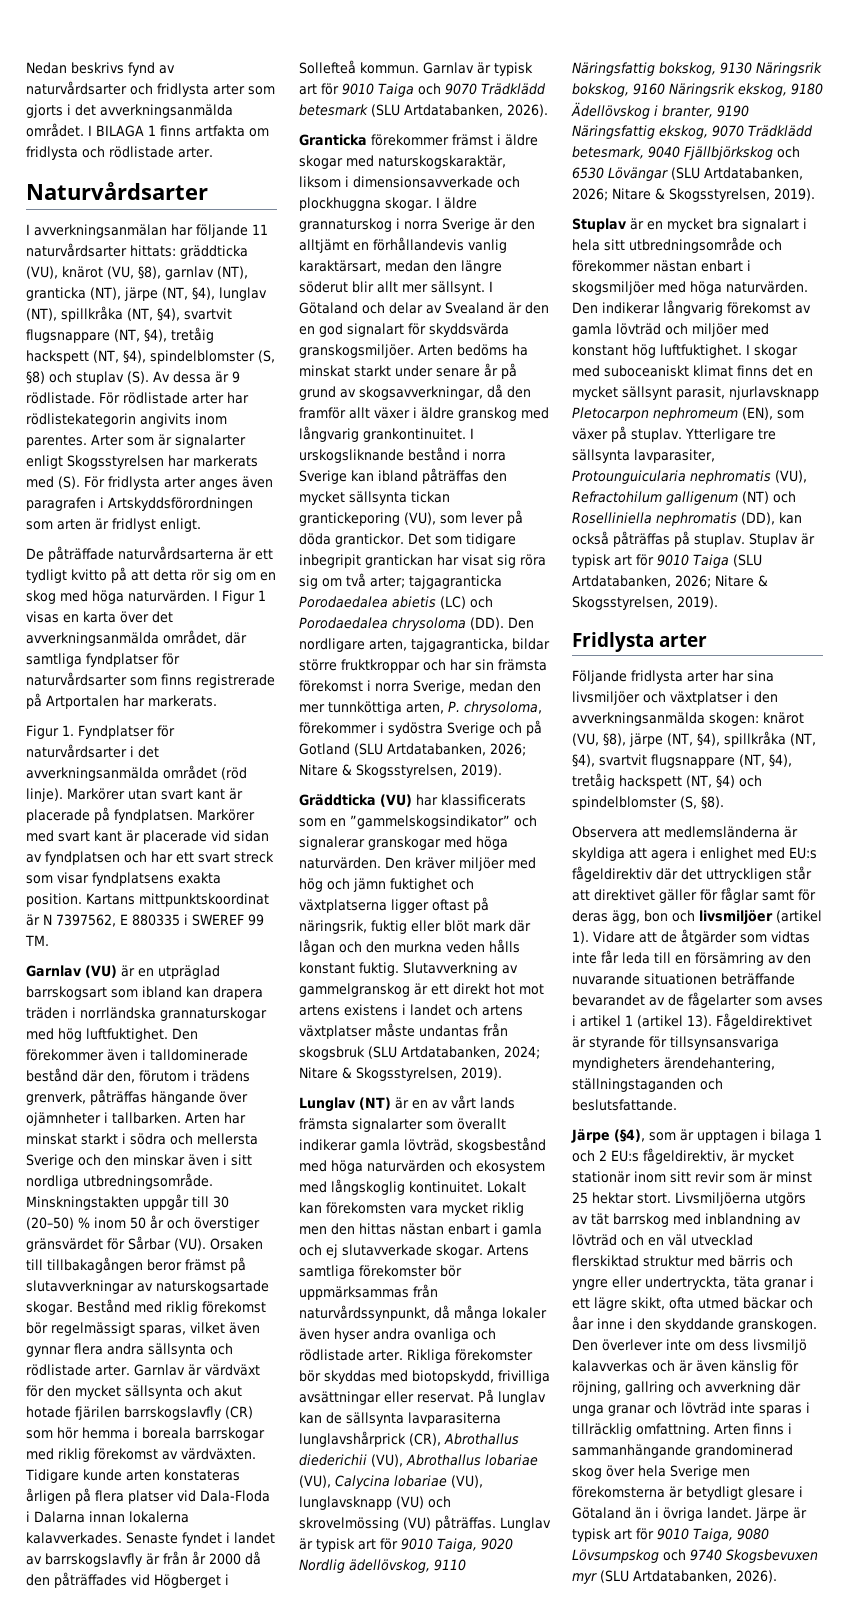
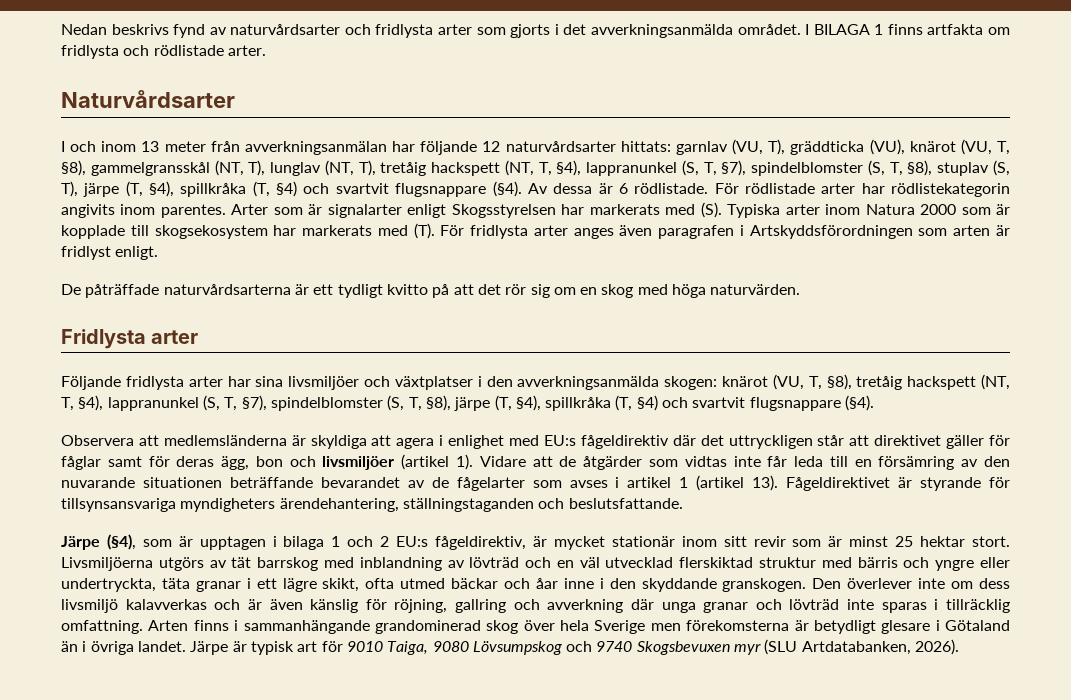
- I avverkningsanmälan har följande 11 naturvårdsarter hittats: gräddticka (VU), knärot (VU, §8), garnlav (NT), granticka (NT), järpe (NT, §4), lunglav (NT), spillkråka (NT, §4), svartvit flugsnappare (NT, §4), tretåig hackspett (NT, §4), spindelblomster (S, §8) och stuplav (S). Av dessa är 9 rödlistade.
+ I och inom 13 meter från avverkningsanmälan har följande 12 naturvårdsarter hittats: garnlav (VU, T), gräddticka (VU), knärot (VU, T, §8), gammelgransskål (NT, T), lunglav (NT, T), tretåig hackspett (NT, T, §4), lappranunkel (S, T, §7), spindelblomster (S, T, §8), stuplav (S, T), järpe (T, §4), spillkråka (T, §4) och svartvit flugsnappare (§4). Av dessa är 6 rödlistade.
- Arter som är signalarter enligt Skogsstyrelsen har markerats med (S). För fridlysta arter anges även paragrafen i Artskyddsförordningen som arten är fridlyst enligt.
+ Arter som är signalarter enligt Skogsstyrelsen har markerats med (S). Typiska arter inom Natura 2000 som är kopplade till skogsekosystem har markerats med (T). För fridlysta arter anges även paragrafen i Artskyddsförordningen som arten är fridlyst enligt.
- De påträffade naturvårdsarterna är ett tydligt kvitto på att detta rör sig om en skog med höga naturvärden. I Figur 1 visas en karta över det avverkningsanmälda området, där samtliga fyndplatser för naturvårdsarter som finns registrerade på Artportalen har markerats.
- Figur 1. Fyndplatser för naturvårdsarter i det avverkningsanmälda området (röd linje). Markörer utan svart kant är placerade på fyndplatsen. Markörer med svart kant är placerade vid sidan av fyndplatsen och har ett svart streck som visar fyndplatsens exakta position. Kartans mittpunktskoordinat är N 7397562, E 880335 i SWEREF 99 TM.
- Garnlav (VU) är en utpräglad barrskogsart som ibland kan drapera träden i norrländska grannaturskogar med hög luftfuktighet. Den förekommer även i talldominerade bestånd där den, förutom i trädens grenverk, påträffas hängande över ojämnheter i tallbarken. Arten har minskat starkt i södra och mellersta Sverige och den minskar även i sitt nordliga utbredningsområde. Minskningstakten uppgår till 30 (20–50) % inom 50 år och överstiger gränsvärdet för Sårbar (VU). Orsaken till tillbakagången beror främst på slutavverkningar av naturskogsartade skogar. Bestånd med riklig förekomst bör regelmässigt sparas, vilket även gynnar flera andra sällsynta och rödlistade arter. Garnlav är värdväxt för den mycket sällsynta och akut hotade fjärilen barrskogslavfly (CR) som hör hemma i boreala barrskogar med riklig förekomst av värdväxten. Tidigare kunde arten konstateras årligen på flera platser vid Dala-Floda i Dalarna innan lokalerna kalavverkades. Senaste fyndet i landet av barrskogslavfly är från år 2000 då den påträffades vid Högberget i Sollefteå kommun. Garnlav är typisk art för 9010 Taiga och 9070 Trädklädd betesmark (SLU Artdatabanken, 2026).
- Granticka förekommer främst i äldre skogar med naturskogskaraktär, liksom i dimensionsavverkade och plockhuggna skogar. I äldre grannaturskog i norra Sverige är den alltjämt en förhållandevis vanlig karaktärsart, medan den längre söderut blir allt mer sällsynt. I Götaland och delar av Svealand är den en god signalart för skyddsvärda granskogsmiljöer. Arten bedöms ha minskat starkt under senare år på grund av skogsavverkningar, då den framför allt växer i äldre granskog med långvarig grankontinuitet. I urskogsliknande bestånd i norra Sverige kan ibland påträffas den mycket sällsynta tickan grantickeporing (VU), som lever på döda grantickor. Det som tidigare inbegripit grantickan har visat sig röra sig om två arter; tajgagranticka Porodaedalea abietis (LC) och Porodaedalea chrysoloma (DD). Den nordligare arten, tajgagranticka, bildar större fruktkroppar och har sin främsta förekomst i norra Sverige, medan den mer tunnköttiga arten, P. chrysoloma, förekommer i sydöstra Sverige och på Gotland (SLU Artdatabanken, 2026; Nitare & Skogsstyrelsen, 2019).
- Gräddticka (VU) har klassificerats som en ”gammelskogsindikator” och signalerar granskogar med höga naturvärden. Den kräver miljöer med hög och jämn fuktighet och växtplatserna ligger oftast på näringsrik, fuktig eller blöt mark där lågan och den murkna veden hålls konstant fuktig. Slutavverkning av gammelgranskog är ett direkt hot mot artens existens i landet och artens växtplatser måste undantas från skogsbruk (SLU Artdatabanken, 2024; Nitare & Skogsstyrelsen, 2019).
- Lunglav (NT) är en av vårt lands främsta signalarter som överallt indikerar gamla lövträd, skogsbestånd med höga naturvärden och ekosystem med långskoglig kontinuitet. Lokalt kan förekomsten vara mycket riklig men den hittas nästan enbart i gamla och ej slutavverkade skogar. Artens samtliga förekomster bör uppmärksammas från naturvårdssynpunkt, då många lokaler även hyser andra ovanliga och rödlistade arter. Rikliga förekomster bör skyddas med biotopskydd, frivilliga avsättningar eller reservat. På lunglav kan de sällsynta lavparasiterna lunglavshårprick (CR), Abrothallus diederichii (VU), Abrothallus lobariae (VU), Calycina lobariae (VU), lunglavsknapp (VU) och skrovelmössing (VU) påträffas. Lunglav är typisk art för 9010 Taiga, 9020 Nordlig ädellövskog, 9110 Näringsfattig bokskog, 9130 Näringsrik bokskog, 9160 Näringsrik ekskog, 9180 Ädellövskog i branter, 9190 Näringsfattig ekskog, 9070 Trädklädd betesmark, 9040 Fjällbjörkskog och 6530 Lövängar (SLU Artdatabanken, 2026; Nitare & Skogsstyrelsen, 2019).
- Stuplav är en mycket bra signalart i hela sitt utbredningsområde och förekommer nästan enbart i skogsmiljöer med höga naturvärden. Den indikerar långvarig förekomst av gamla lövträd och miljöer med konstant hög luftfuktighet. I skogar med suboceaniskt klimat finns det en mycket sällsynt parasit, njurlavsknapp Pletocarpon nephromeum (EN), som växer på stuplav. Ytterligare tre sällsynta lavparasiter, Protounguicularia nephromatis (VU), Refractohilum galligenum (NT) och Roselliniella nephromatis (DD), kan också påträffas på stuplav. Stuplav är typisk art för 9010 Taiga (SLU Artdatabanken, 2026; Nitare & Skogsstyrelsen, 2019).
+ De påträffade naturvårdsarterna är ett tydligt kvitto på att det rör sig om en skog med höga naturvärden.
- Följande fridlysta arter har sina livsmiljöer och växtplatser i den avverkningsanmälda skogen: knärot (VU, §8), järpe (NT, §4), spillkråka (NT, §4), svartvit flugsnappare (NT, §4), tretåig hackspett (NT, §4) och spindelblomster (S, §8).
+ Följande fridlysta arter har sina livsmiljöer och växtplatser i den avverkningsanmälda skogen: knärot (VU, T, §8), tretåig hackspett (NT, T, §4), lappranunkel (S, T, §7), spindelblomster (S, T, §8), järpe (T, §4), spillkråka (T, §4) och svartvit flugsnappare (§4).

